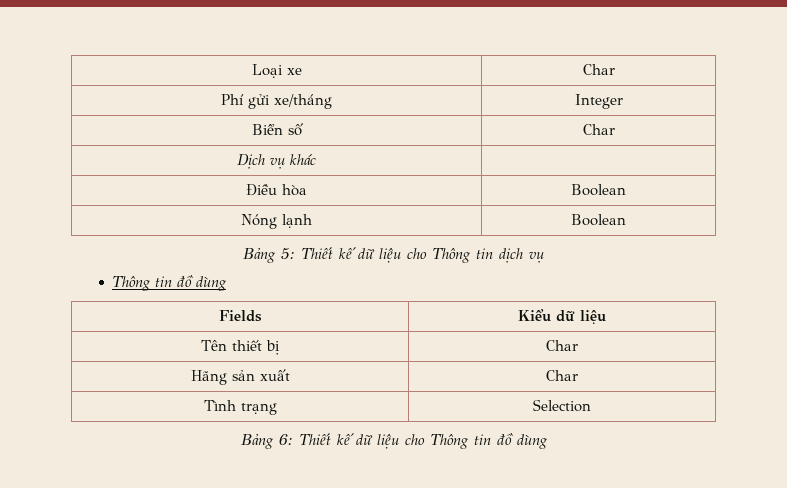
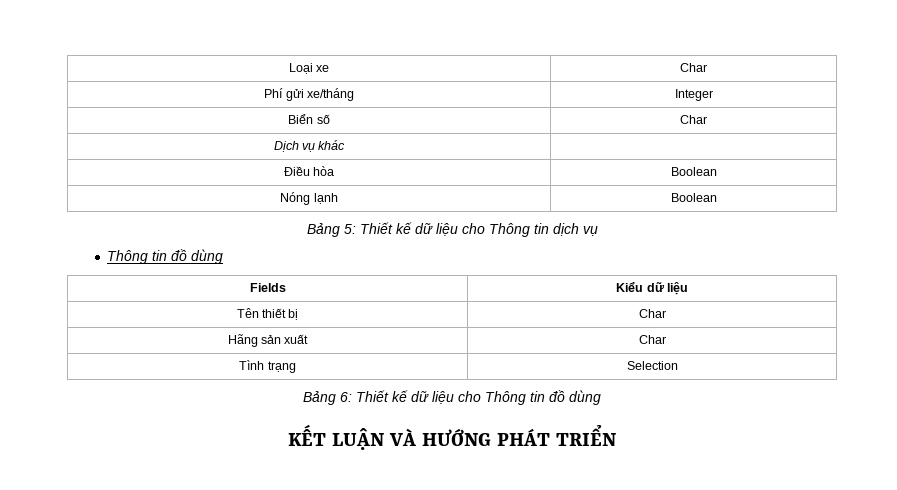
+ KẾT LUẬN VÀ HƯỚNG PHÁT TRIỂN

